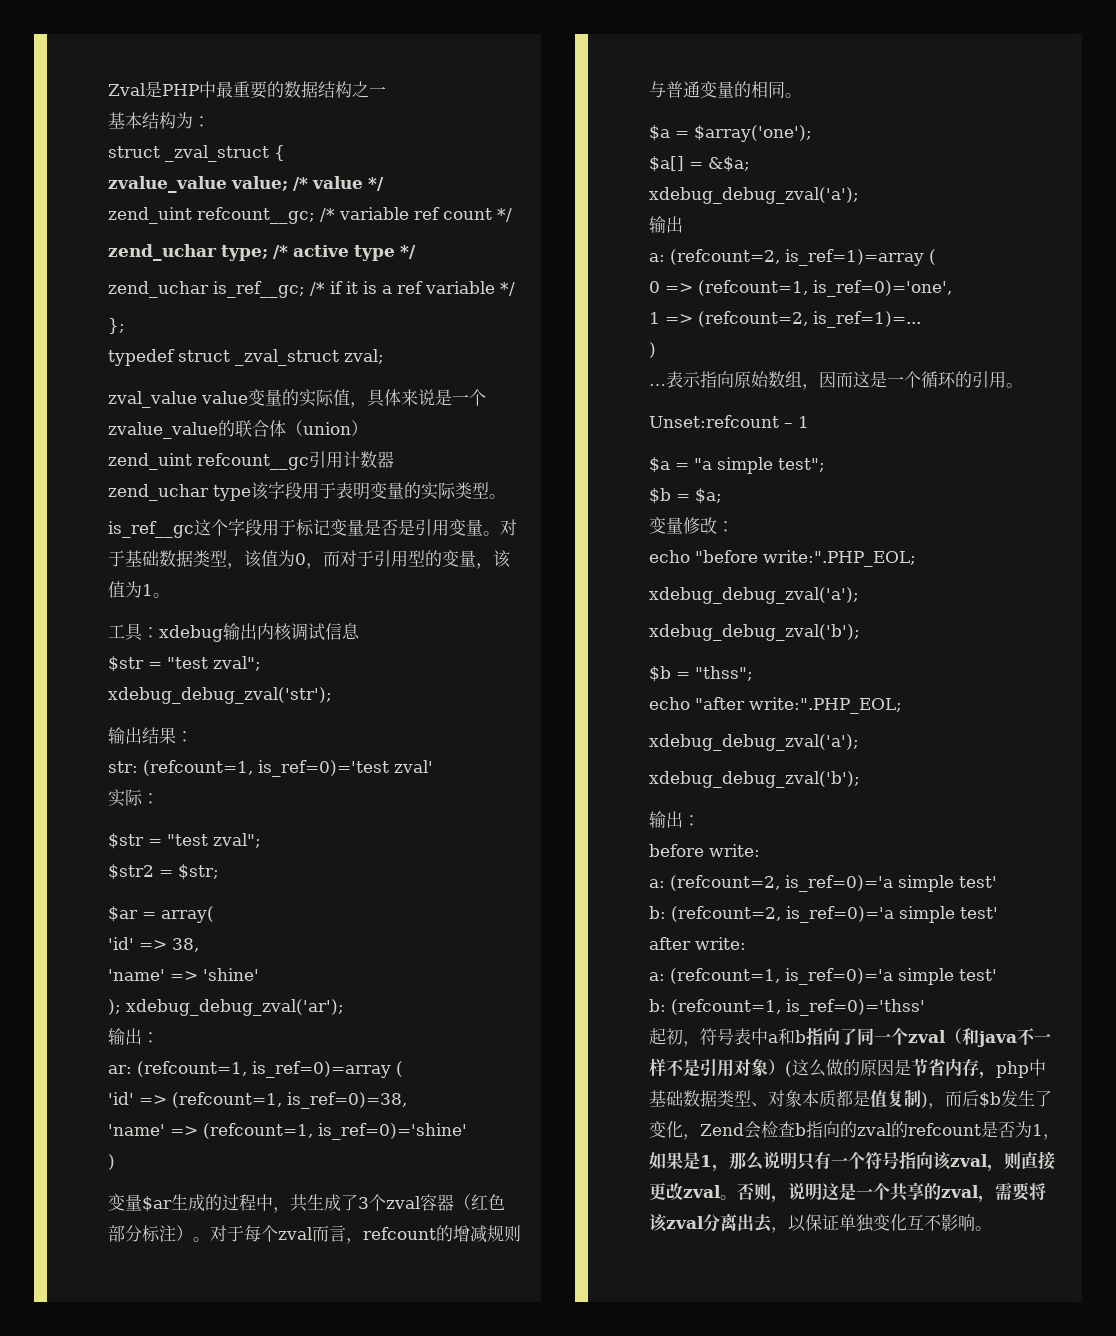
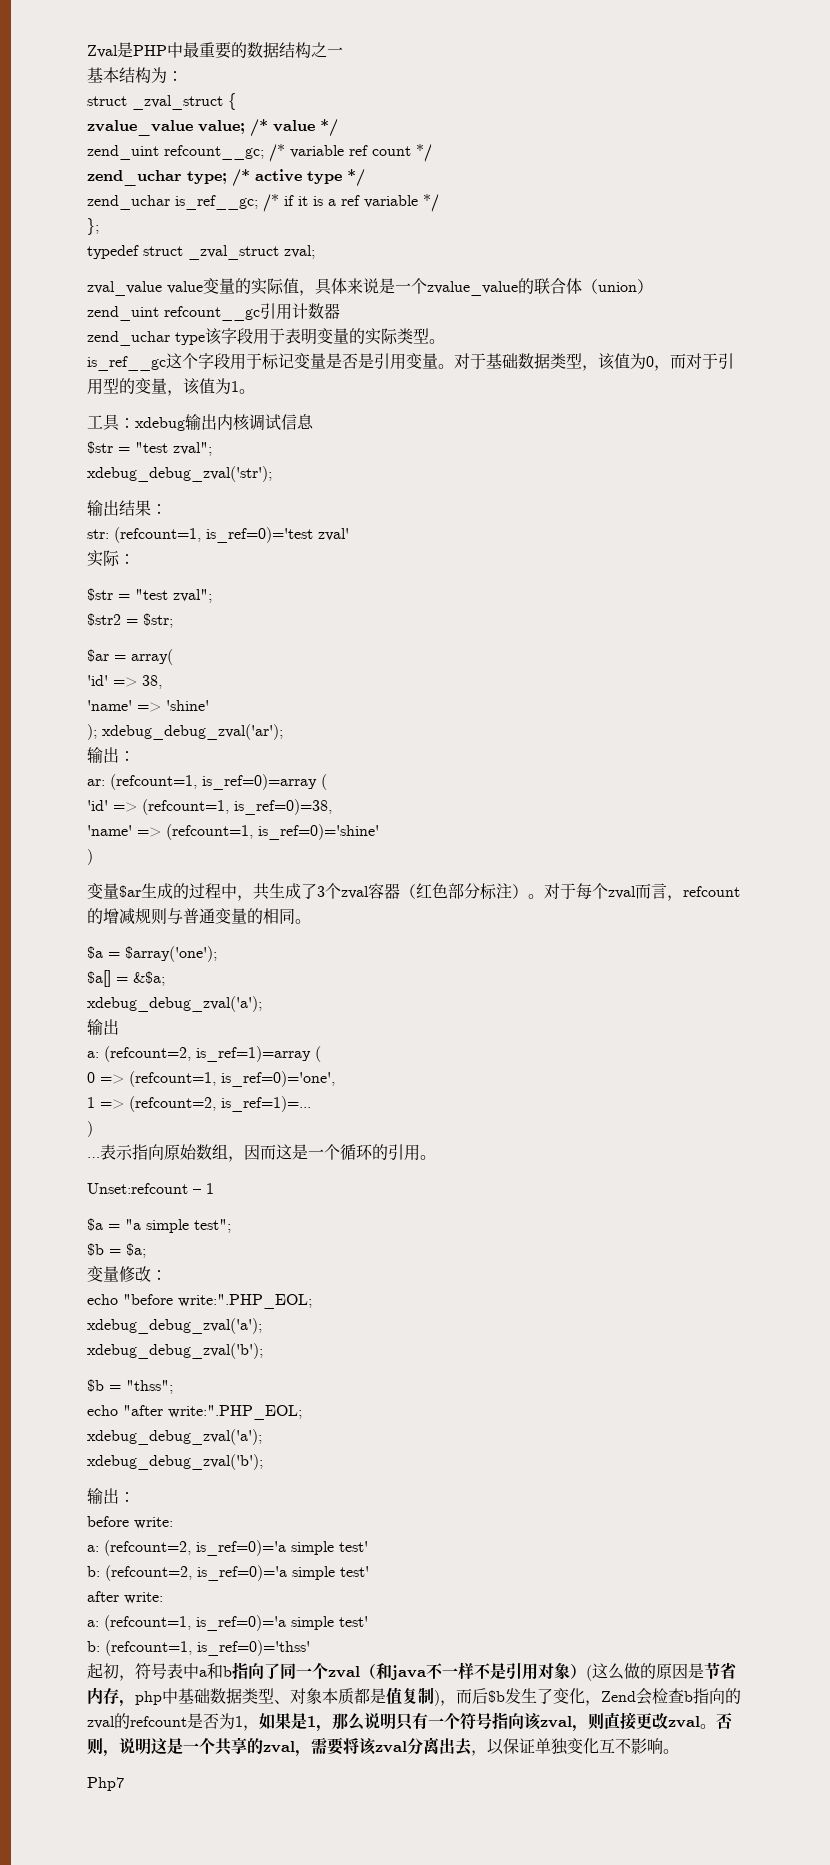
+ Php7

